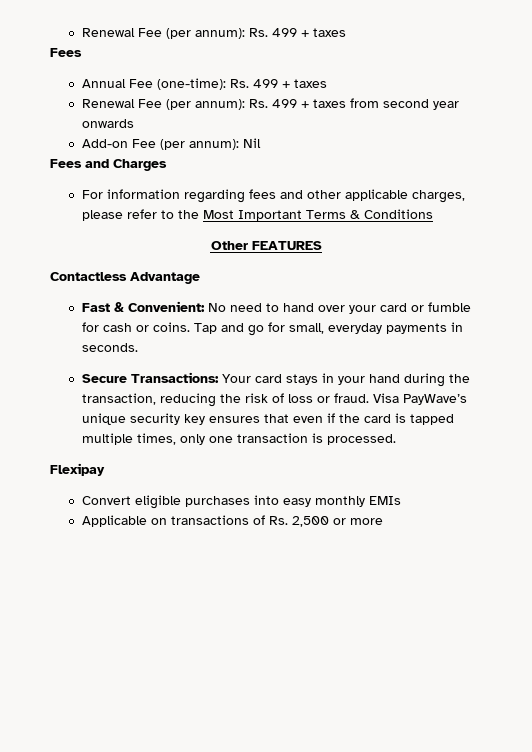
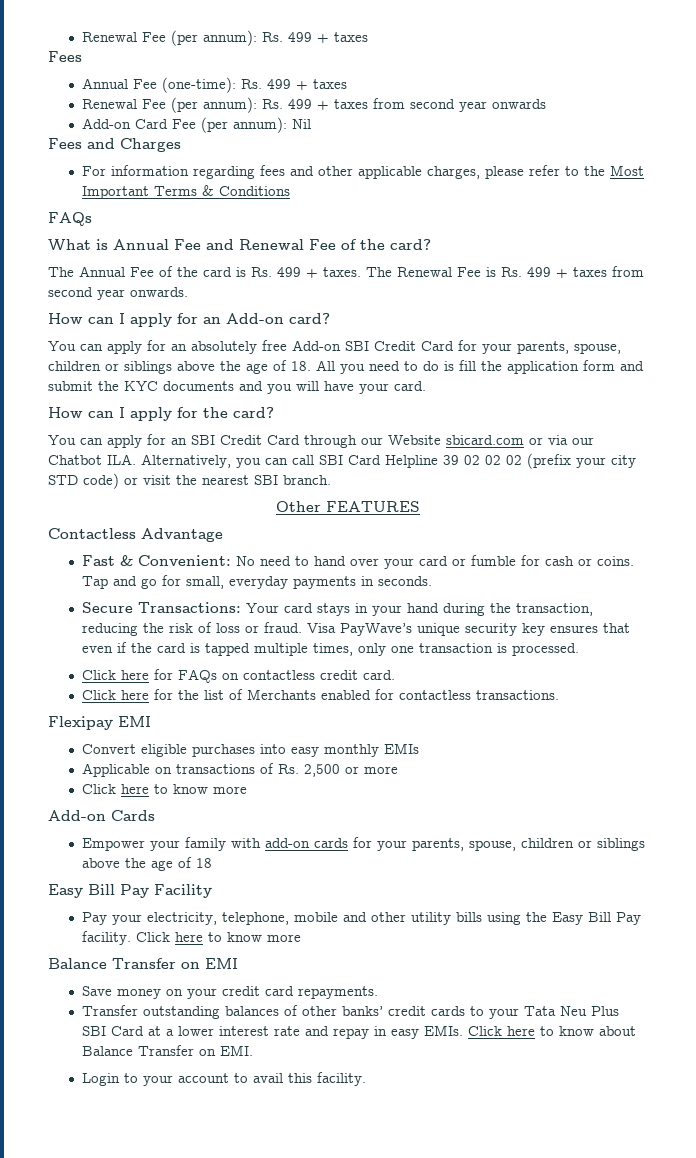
- Add-on Fee (per annum): Nil
+ Add-on Card Fee (per annum): Nil
  For information regarding fees and other applicable charges, please refer to the Most Important Terms & Conditions
+ FAQs
+ What is Annual Fee and Renewal Fee of the card?
+ The Annual Fee of the card is Rs. 499 + taxes. The Renewal Fee is Rs. 499 + taxes from second year onwards.
+ How can I apply for an Add-on card?
+ You can apply for an absolutely free Add-on SBI Credit Card for your parents, spouse, children or siblings above the age of 18. All you need to do is fill the application form and submit the KYC documents and you will have your card.
+ How can I apply for the card?
+ You can apply for an SBI Credit Card through our Website sbicard.com or via our Chatbot ILA. Alternatively, you can call SBI Card Helpline 39 02 02 02 (prefix your city STD code) or visit the nearest SBI branch.
+ Click here for FAQs on contactless credit card.
+ Click here for the list of Merchants enabled for contactless transactions.
- Flexipay
+ Flexipay EMI
  Applicable on transactions of Rs. 2,500 or more
+ Click here to know more
+ Add-on Cards
+ Empower your family with add-on cards for your parents, spouse, children or siblings above the age of 18
+ Easy Bill Pay Facility
+ Pay your electricity, telephone, mobile and other utility bills using the Easy Bill Pay facility. Click here to know more
+ Balance Transfer on EMI
+ Save money on your credit card repayments.
+ Transfer outstanding balances of other banks’ credit cards to your Tata Neu Plus SBI Card at a lower interest rate and repay in easy EMIs. Click here to know about Balance Transfer on EMI.
+ Login to your account to avail this facility.

